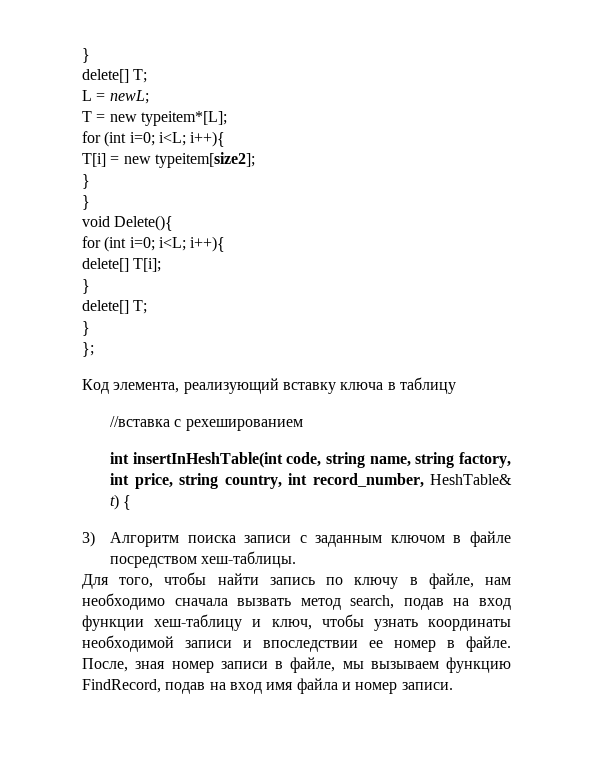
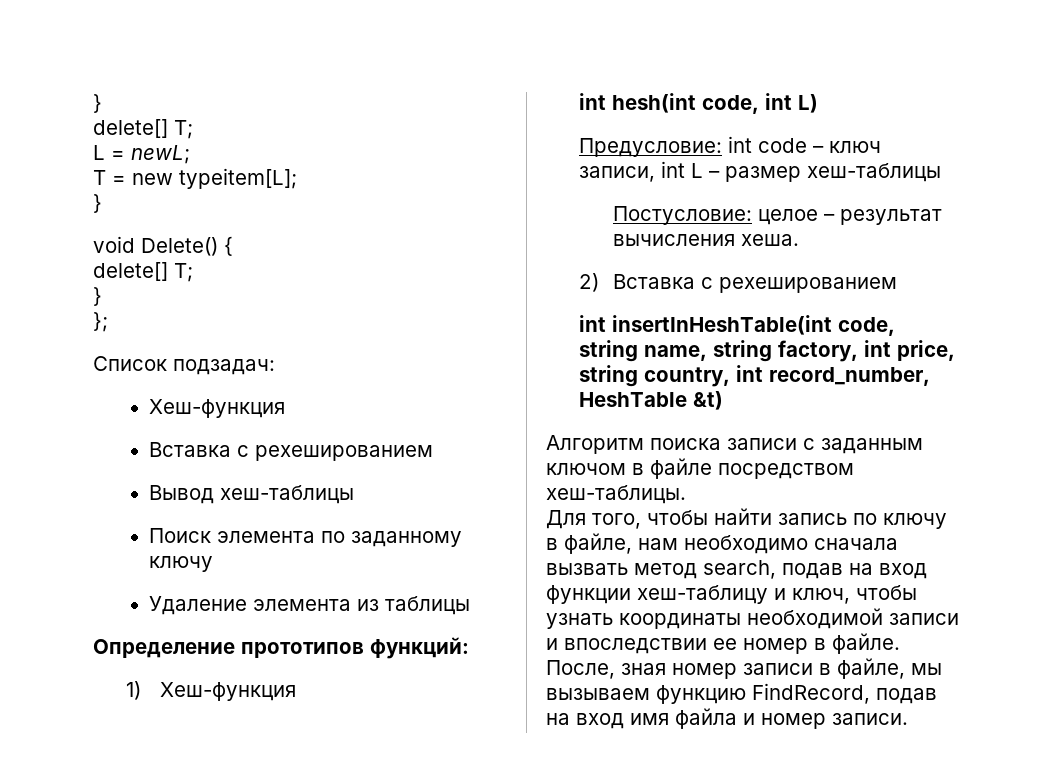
- T = new typeitem*[L];
- for (int i=0; i<L; i++){
- T[i] = new typeitem[size2];
+ T = new typeitem[L];
  }
- }
- void Delete(){
- for (int i=0; i<L; i++){
- delete[] T[i];
- }
+ void Delete() {
  delete[] T;
  }
  };
- Код элемента, реализующий вставку ключа в таблицу
- //вставка с рехешированием
+ Список подзадач:
+ Хеш-функция
+ Вставка с рехешированием
+ Вывод хеш-таблицы
+ Поиск элемента по заданному ключу
+ Удаление элемента из таблицы
+ Определение прототипов функций:
+ 1) Хеш-функция
+ int hesh(int code, int L)
+ Предусловие: int code – ключ записи, int L – размер хеш-таблицы
+ Постусловие: целое – результат вычисления хеша.
+ 2) Вставка с рехешированием
- int insertInHeshTable(int code, string name, string factory, int price, string country, int record_number, HeshTable& t) {
- 3) Алгоритм поиска записи с заданным ключом в файле посредством хеш-таблицы.
+ int insertInHeshTable(int code, string name, string factory, int price, string country, int record_number, HeshTable &t)
+ Алгоритм поиска записи с заданным ключом в файле посредством хеш-таблицы.

